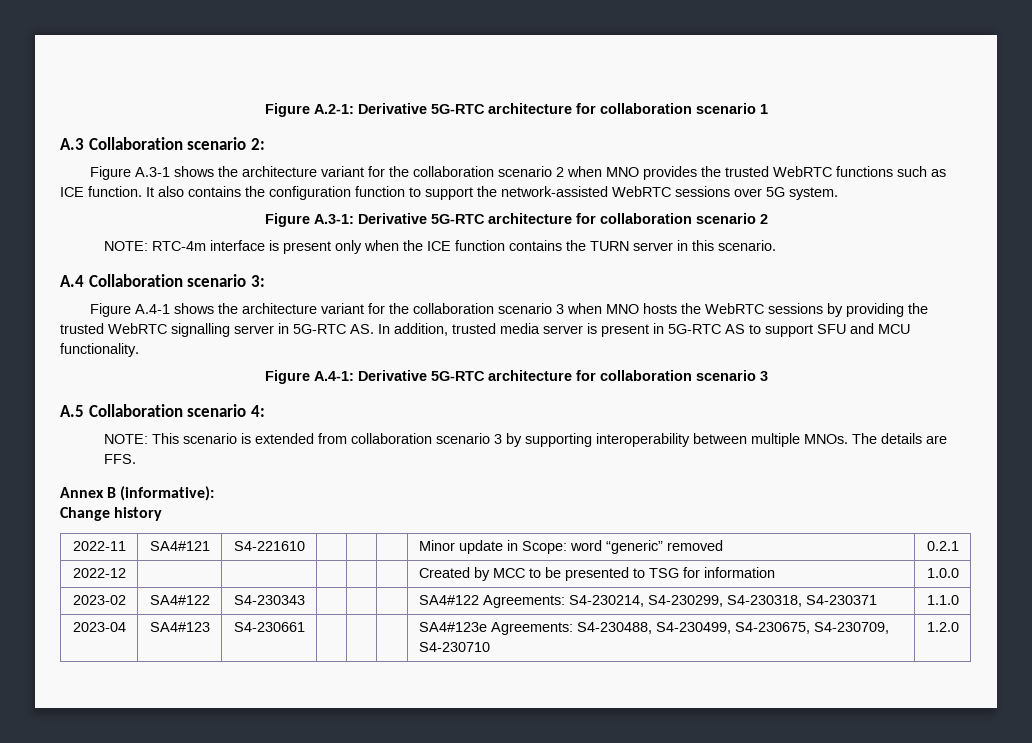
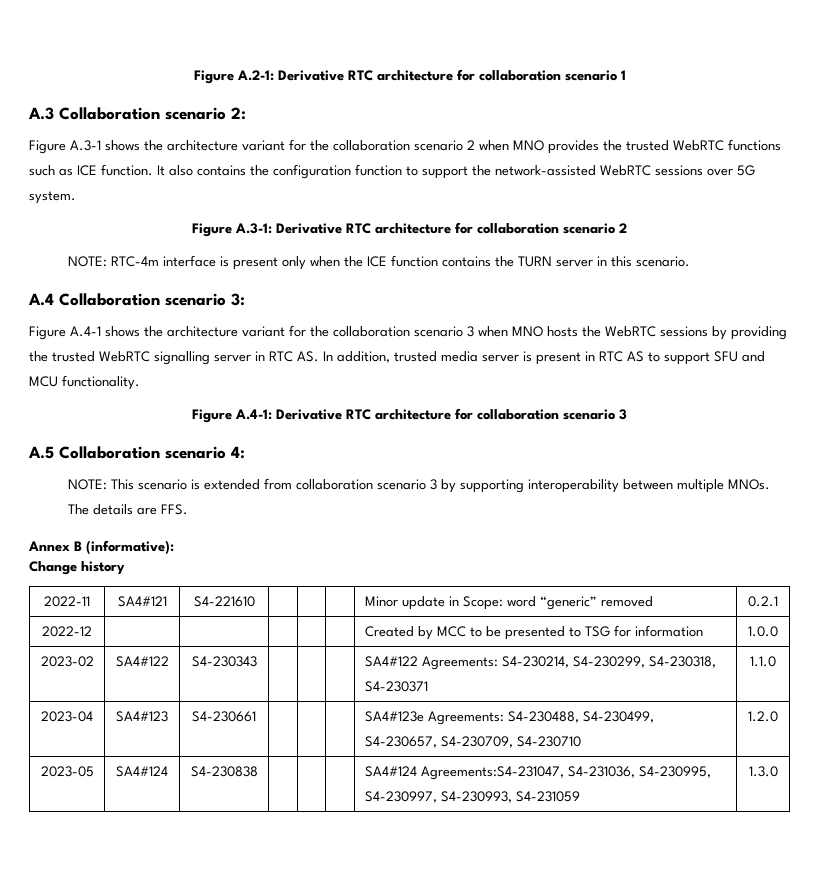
- Figure A.2-1: Derivative 5G-RTC architecture for collaboration scenario 1
+ Figure A.2-1: Derivative RTC architecture for collaboration scenario 1
- Figure A.3-1: Derivative 5G-RTC architecture for collaboration scenario 2
+ Figure A.3-1: Derivative RTC architecture for collaboration scenario 2
- Figure A.4-1 shows the architecture variant for the collaboration scenario 3 when MNO hosts the WebRTC sessions by providing the trusted WebRTC signalling server in 5G-RTC AS. In addition, trusted media server is present in 5G-RTC AS to support SFU and MCU functionality.
+ Figure A.4-1 shows the architecture variant for the collaboration scenario 3 when MNO hosts the WebRTC sessions by providing the trusted WebRTC signalling server in RTC AS. In addition, trusted media server is present in RTC AS to support SFU and MCU functionality.
- Figure A.4-1: Derivative 5G-RTC architecture for collaboration scenario 3
+ Figure A.4-1: Derivative RTC architecture for collaboration scenario 3
- 2023-04 | SA4#123 | S4-230661 | | | | SA4#123e Agreements: S4-230488, S4-230499, S4-230675, S4-230709, S4-230710 | 1.2.0
+ 2023-04 | SA4#123 | S4-230661 | | | | SA4#123e Agreements: S4-230488, S4-230499, S4-230657, S4-230709, S4-230710 | 1.2.0
+ 2023-05 | SA4#124 | S4-230838 | | | | SA4#124 Agreements:S4-231047, S4-231036, S4-230995, S4-230997, S4-230993, S4-231059 | 1.3.0

